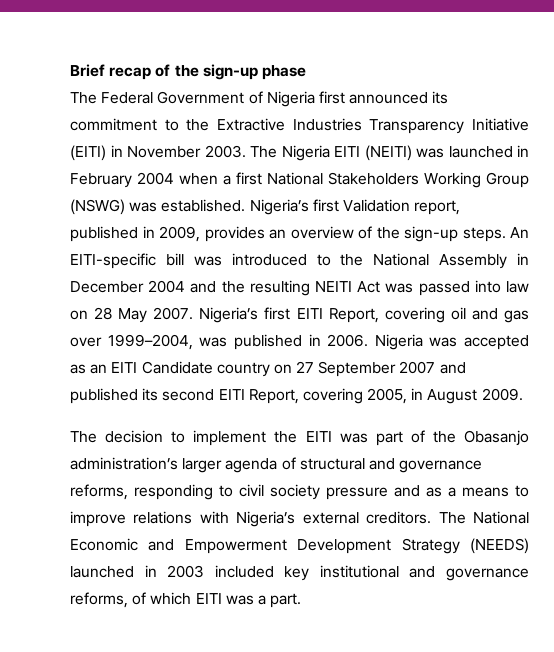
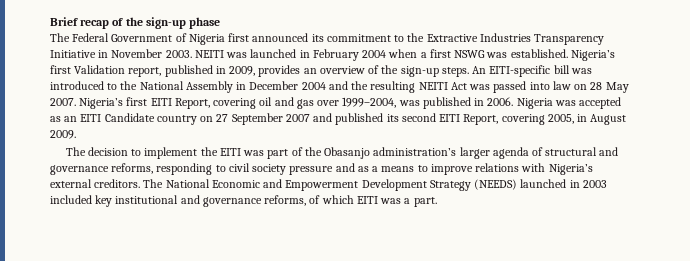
- The Federal Government of Nigeria first announced its commitment to the Extractive Industries Transparency Initiative (EITI) in November 2003.
+ The Federal Government of Nigeria first announced its commitment to the Extractive Industries Transparency Initiative in November 2003.
- The Nigeria EITI (NEITI) was launched in February 2004 when a first National Stakeholders Working Group (NSWG) was established.
+ NEITI was launched in February 2004 when a first NSWG was established.

